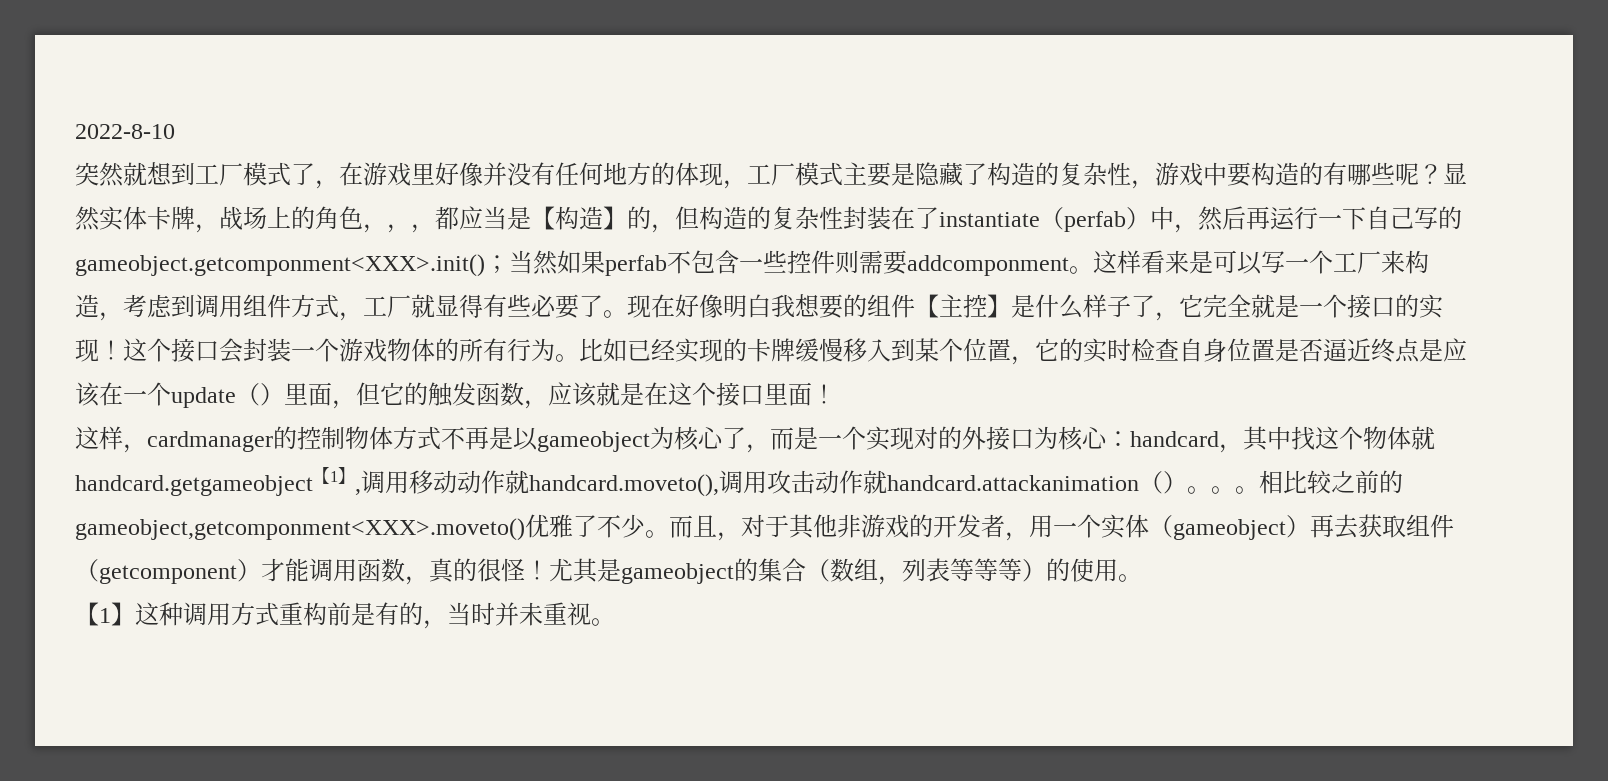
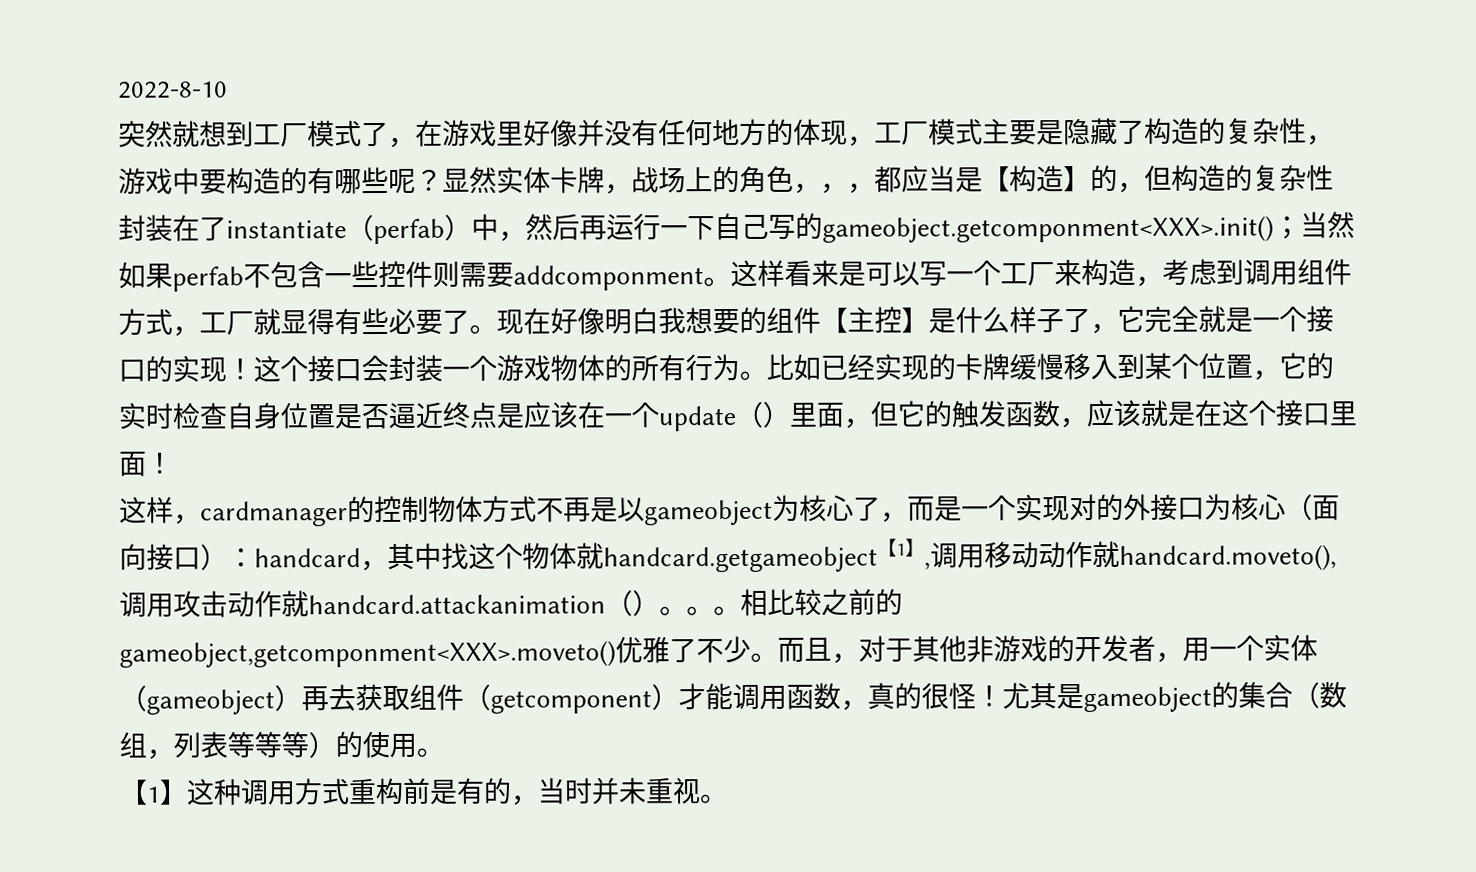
- 这样，cardmanager的控制物体方式不再是以gameobject为核心了，而是一个实现对的外接口为核心：handcard，其中找这个物体就handcard.getgameobject【1】,调用移动动作就handcard.moveto(),调用攻击动作就handcard.attackanimation（）。
+ 这样，cardmanager的控制物体方式不再是以gameobject为核心了，而是一个实现对的外接口为核心（面向接口）：handcard，其中找这个物体就handcard.getgameobject【1】,调用移动动作就handcard.moveto(),调用攻击动作就handcard.attackanimation（）。

